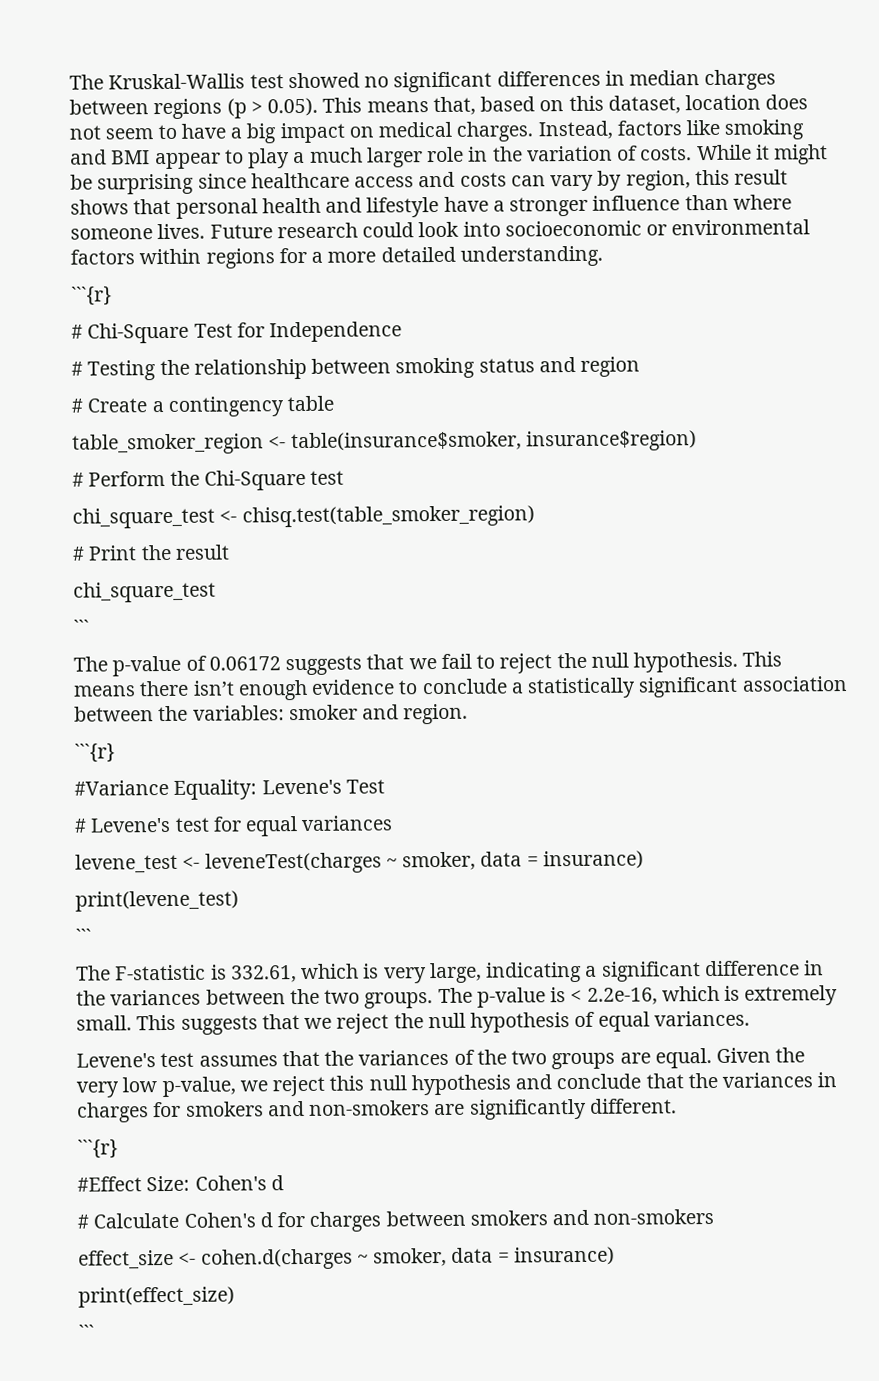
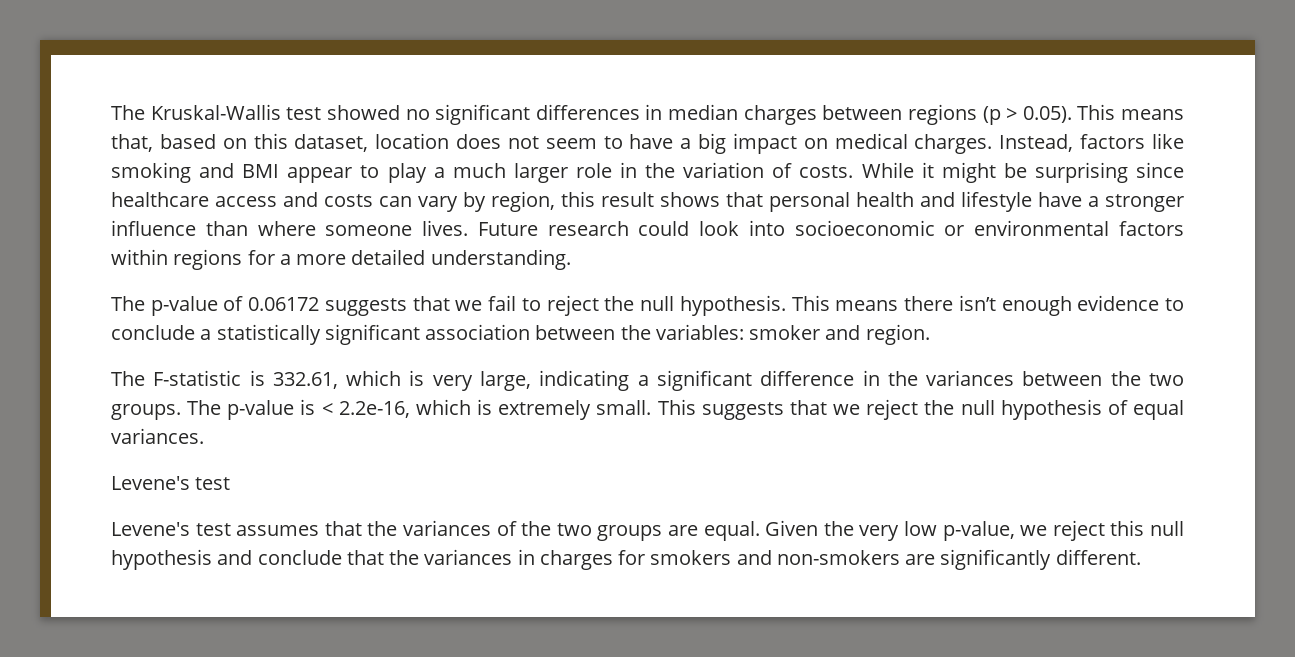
  Future research could look into socioeconomic or environmental factors within regions for a more detailed understanding.
- ```{r}
- # Chi-Square Test for Independence
- # Testing the relationship between smoking status and region
- # Create a contingency table
- table_smoker_region <- table(insurance$smoker, insurance$region)
- # Perform the Chi-Square test
- chi_square_test <- chisq.test(table_smoker_region)
- # Print the result
- chi_square_test
- ```
  This means there isn’t enough evidence to conclude a statistically significant association between the variables: smoker and region.
- ```{r}
- #Variance Equality: Levene's Test
- # Levene's test for equal variances
- levene_test <- leveneTest(charges ~ smoker, data = insurance)
- print(levene_test)
- ```
  This suggests that we reject the null hypothesis of equal variances.
+ Levene's test
  Given the very low p-value, we reject this null hypothesis and conclude that the variances in charges for smokers and non-smokers are significantly different.
- ```{r}
- #Effect Size: Cohen's d
- # Calculate Cohen's d for charges between smokers and non-smokers
- effect_size <- cohen.d(charges ~ smoker, data = insurance)
- print(effect_size)
- ```

